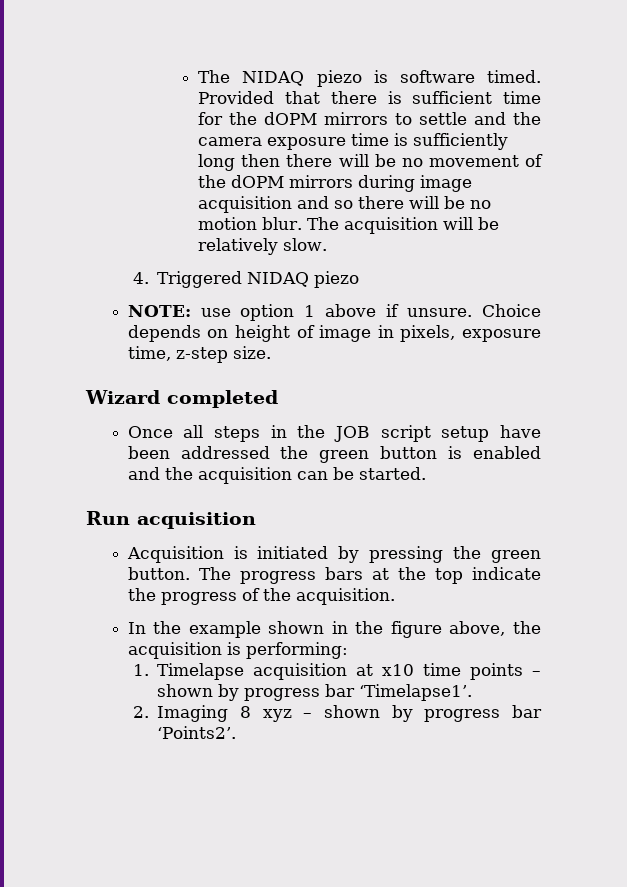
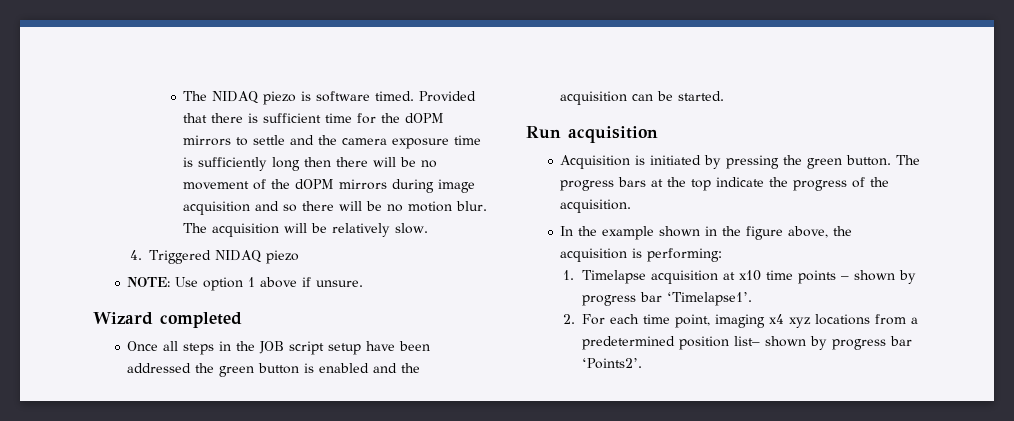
- NOTE: use option 1 above if unsure. Choice depends on height of image in pixels, exposure time, z-step size.
+ NOTE: Use option 1 above if unsure.
- 2. Imaging 8 xyz – shown by progress bar ‘Points2’.
+ 2. For each time point, imaging x4 xyz locations from a predetermined position list– shown by progress bar ‘Points2’.

